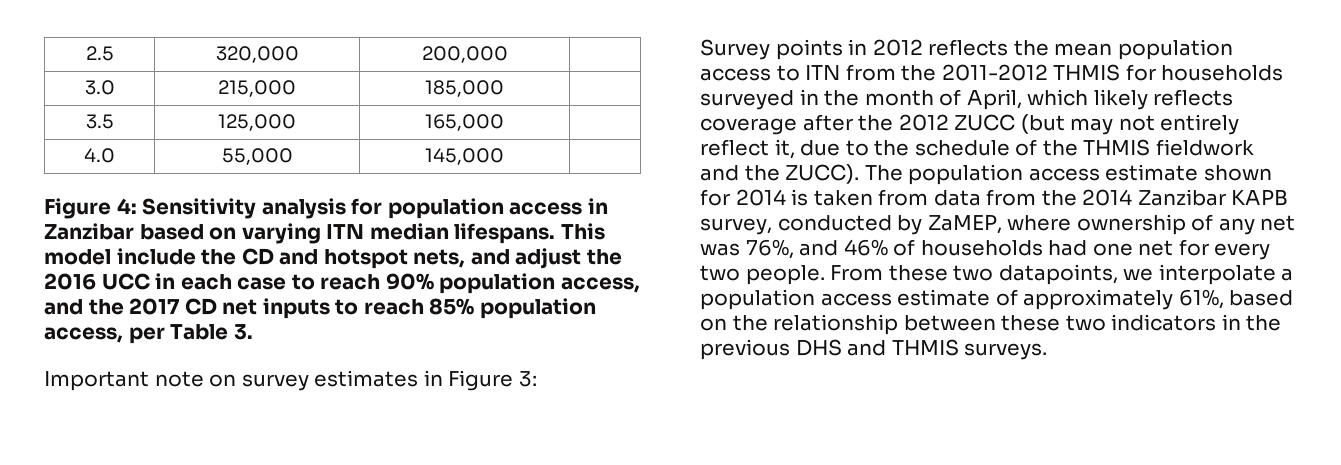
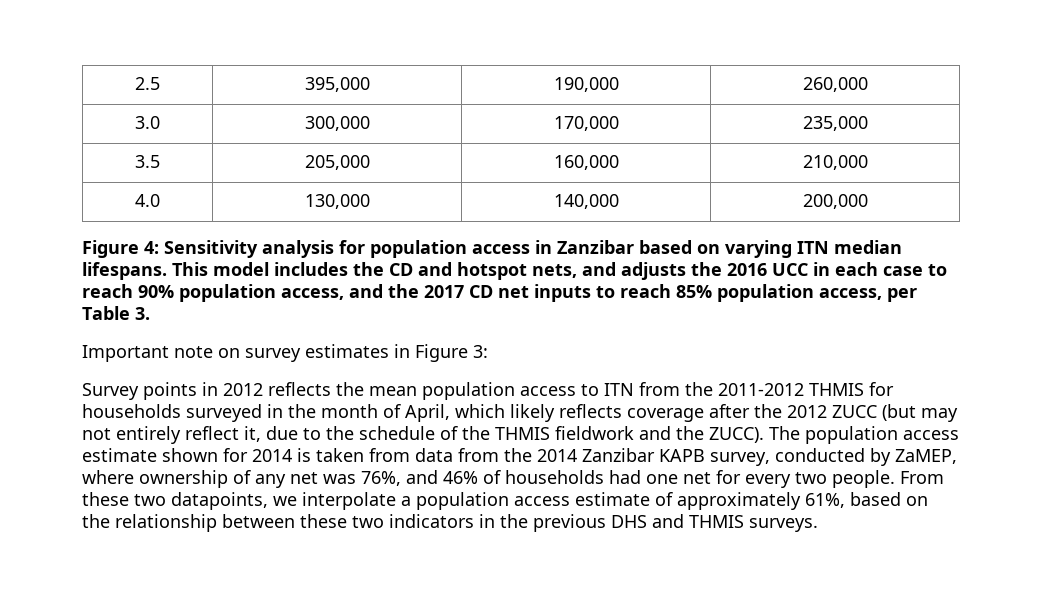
- 2.5 | 320,000 | 200,000 |
- 3.0 | 215,000 | 185,000 |
- 3.5 | 125,000 | 165,000 |
- 4.0 | 55,000 | 145,000 |
+ 2.5 | 395,000 | 190,000 | 260,000
+ 3.0 | 300,000 | 170,000 | 235,000
+ 3.5 | 205,000 | 160,000 | 210,000
+ 4.0 | 130,000 | 140,000 | 200,000
- This model include the CD and hotspot nets, and adjust the 2016 UCC in each case to reach 90% population access, and the 2017 CD net inputs to reach 85% population access, per Table 3.
+ This model includes the CD and hotspot nets, and adjusts the 2016 UCC in each case to reach 90% population access, and the 2017 CD net inputs to reach 85% population access, per Table 3.

